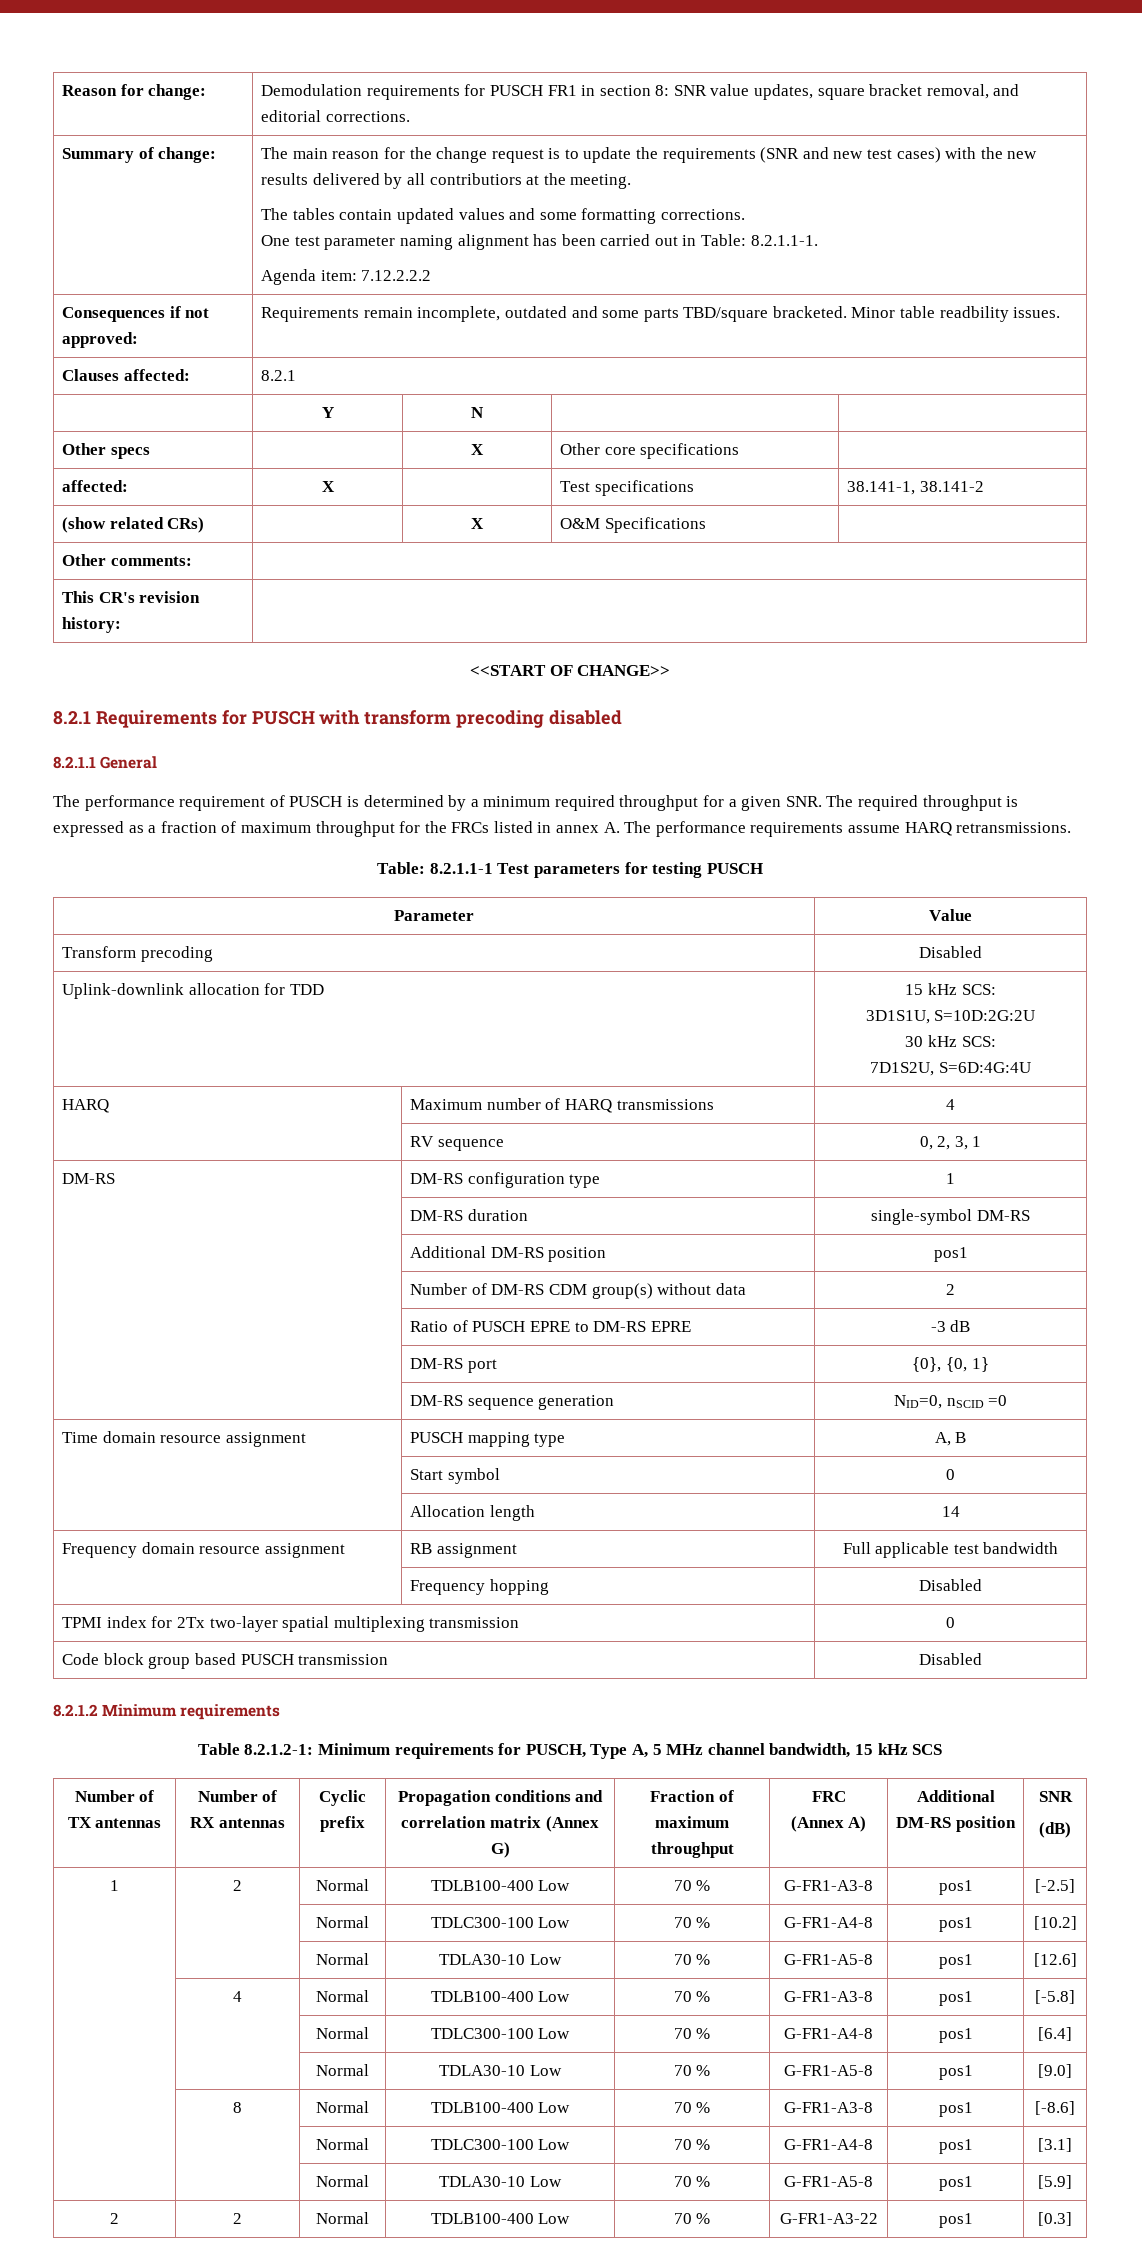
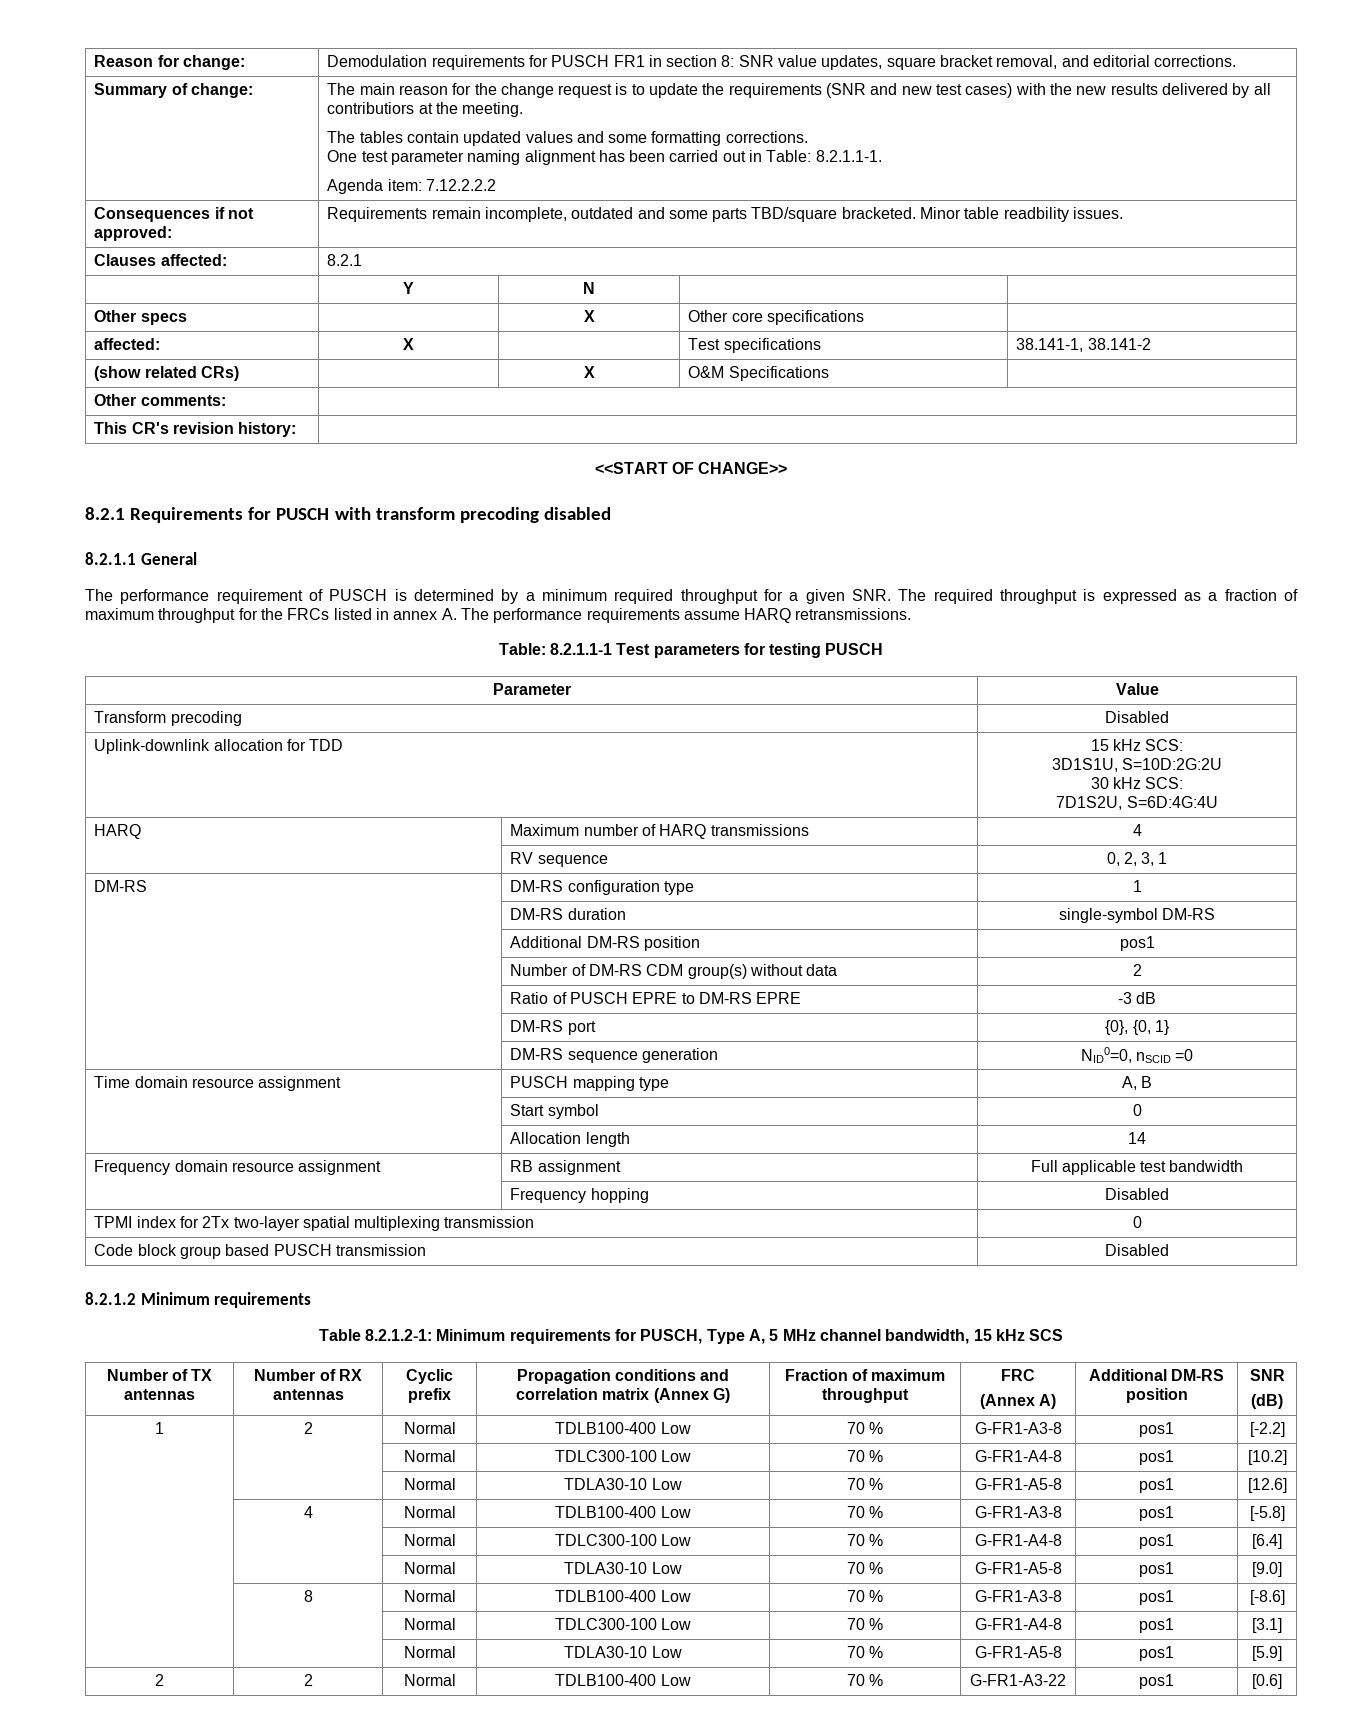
- | DM-RS sequence generation | NID=0, nSCID =0
+ | DM-RS sequence generation | NID0=0, nSCID =0
- 1 | 2 | Normal | TDLB100-400 Low | 70 % | G-FR1-A3-8 | pos1 | [-2.5]
+ 1 | 2 | Normal | TDLB100-400 Low | 70 % | G-FR1-A3-8 | pos1 | [-2.2]
- 2 | 2 | Normal | TDLB100-400 Low | 70 % | G-FR1-A3-22 | pos1 | [0.3]
+ 2 | 2 | Normal | TDLB100-400 Low | 70 % | G-FR1-A3-22 | pos1 | [0.6]

